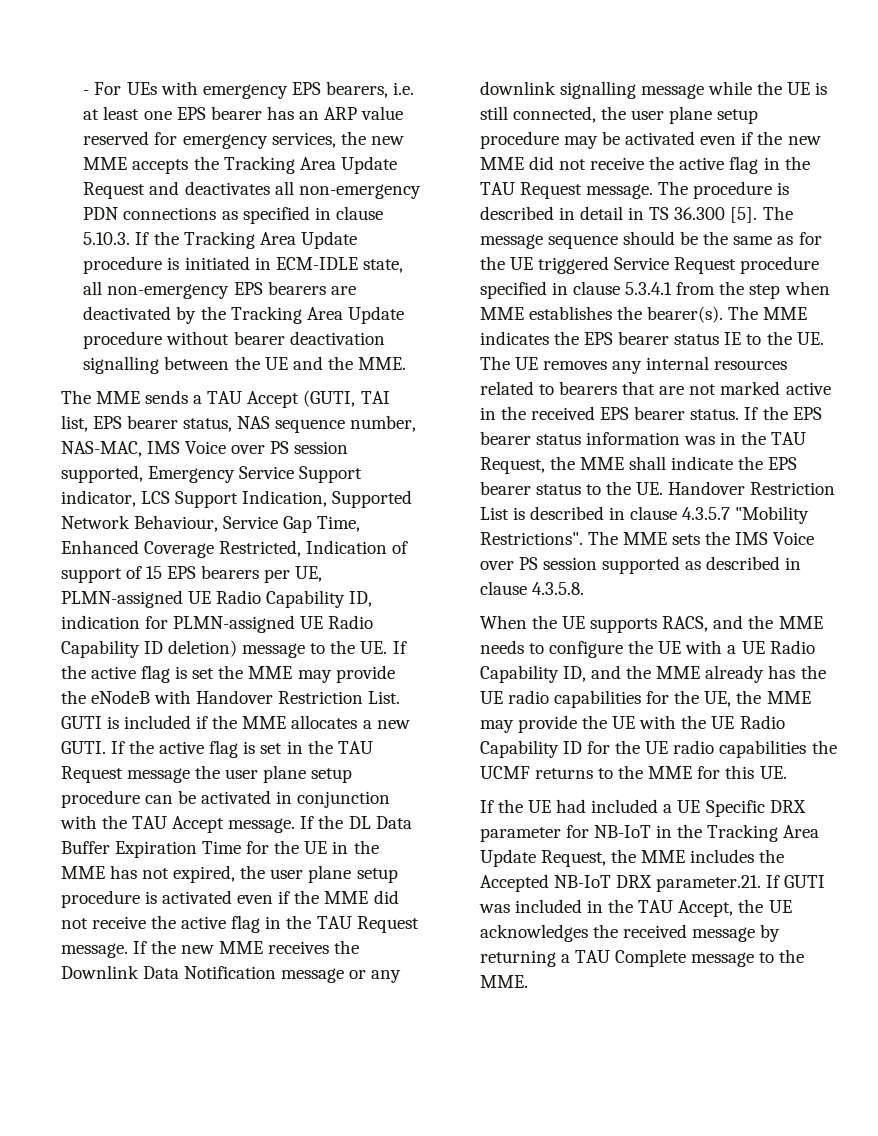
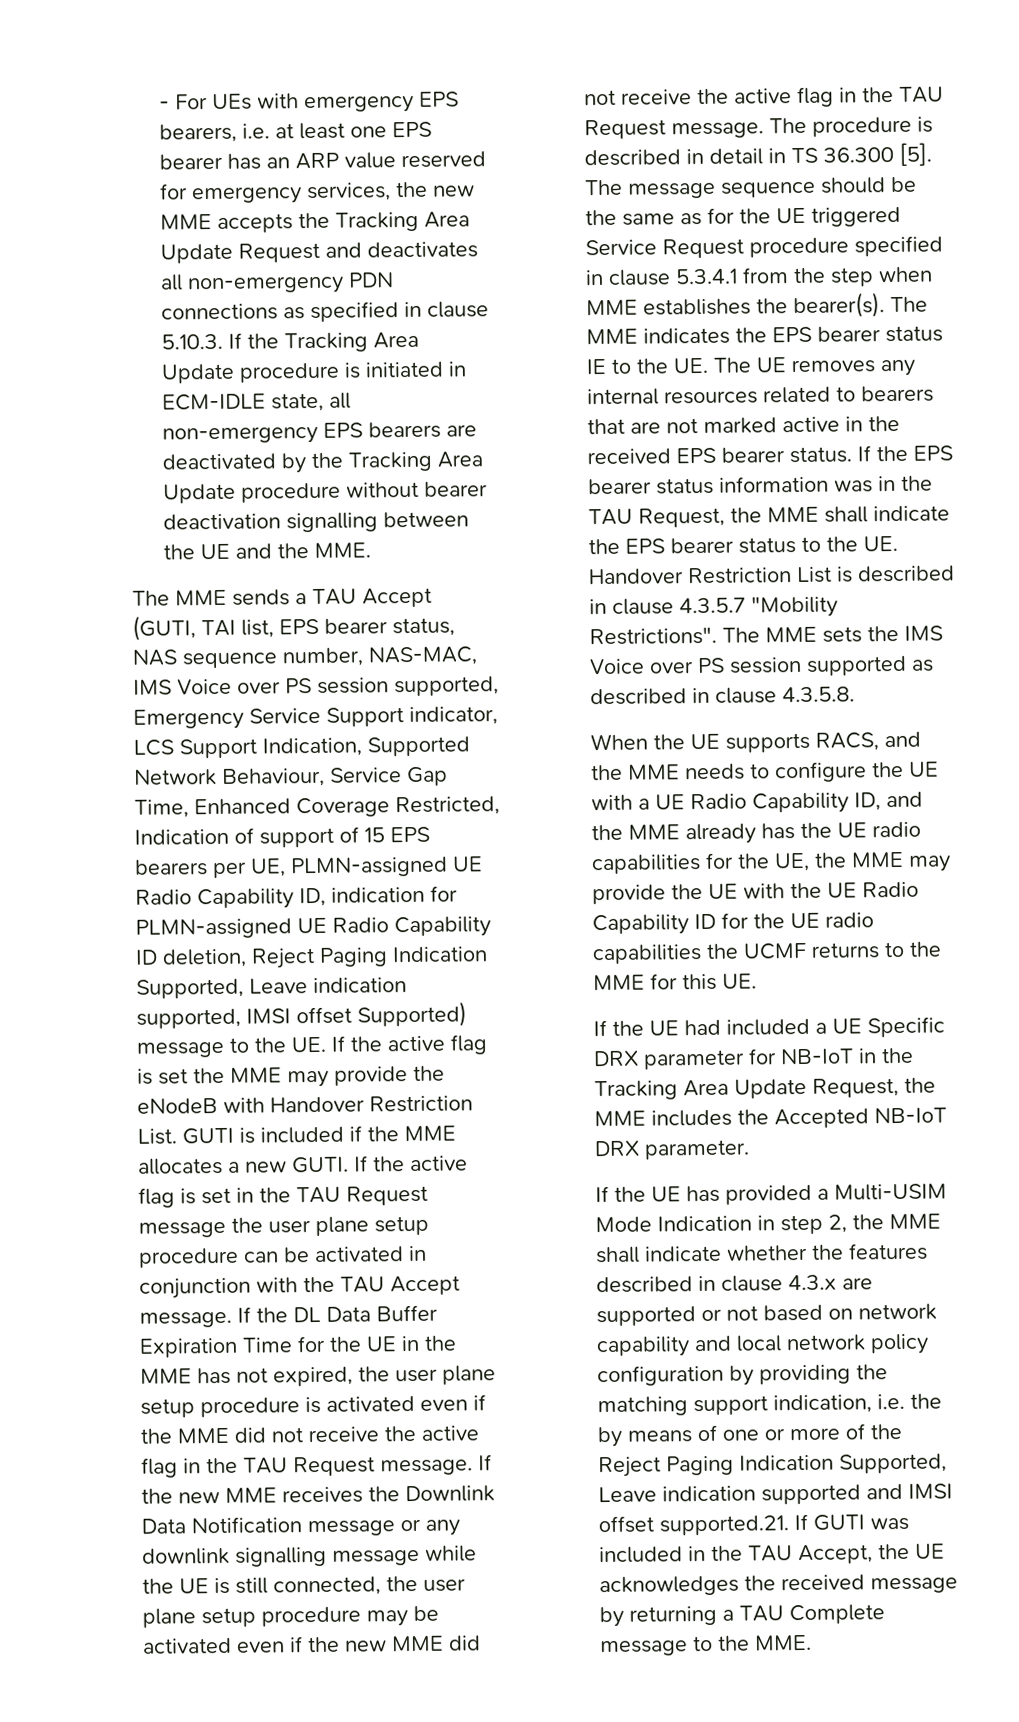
- The MME sends a TAU Accept (GUTI, TAI list, EPS bearer status, NAS sequence number, NAS-MAC, IMS Voice over PS session supported, Emergency Service Support indicator, LCS Support Indication, Supported Network Behaviour, Service Gap Time, Enhanced Coverage Restricted, Indication of support of 15 EPS bearers per UE, PLMN-assigned UE Radio Capability ID, indication for PLMN-assigned UE Radio Capability ID deletion) message to the UE. If the active flag is set the MME may provide the eNodeB with Handover Restriction List.
+ The MME sends a TAU Accept (GUTI, TAI list, EPS bearer status, NAS sequence number, NAS-MAC, IMS Voice over PS session supported, Emergency Service Support indicator, LCS Support Indication, Supported Network Behaviour, Service Gap Time, Enhanced Coverage Restricted, Indication of support of 15 EPS bearers per UE, PLMN-assigned UE Radio Capability ID, indication for PLMN-assigned UE Radio Capability ID deletion, Reject Paging Indication Supported, Leave indication supported, IMSI offset Supported) message to the UE. If the active flag is set the MME may provide the eNodeB with Handover Restriction List.
- If the UE had included a UE Specific DRX parameter for NB-IoT in the Tracking Area Update Request, the MME includes the Accepted NB-IoT DRX parameter.21. If GUTI was included in the TAU Accept, the UE acknowledges the received message by returning a TAU Complete message to the MME.
+ If the UE had included a UE Specific DRX parameter for NB-IoT in the Tracking Area Update Request, the MME includes the Accepted NB-IoT DRX parameter.
+ If the UE has provided a Multi-USIM Mode Indication in step 2, the MME shall indicate whether the features described in clause 4.3.x are supported or not based on network capability and local network policy configuration by providing the matching support indication, i.e. the by means of one or more of the Reject Paging Indication Supported, Leave indication supported and IMSI offset supported.21. If GUTI was included in the TAU Accept, the UE acknowledges the received message by returning a TAU Complete message to the MME.

